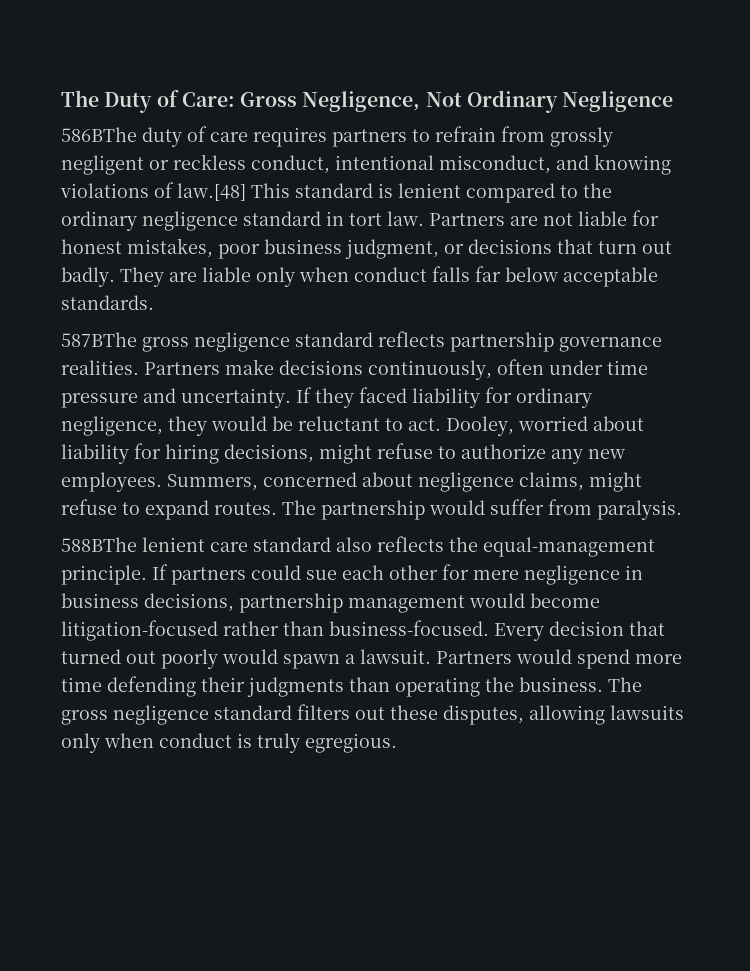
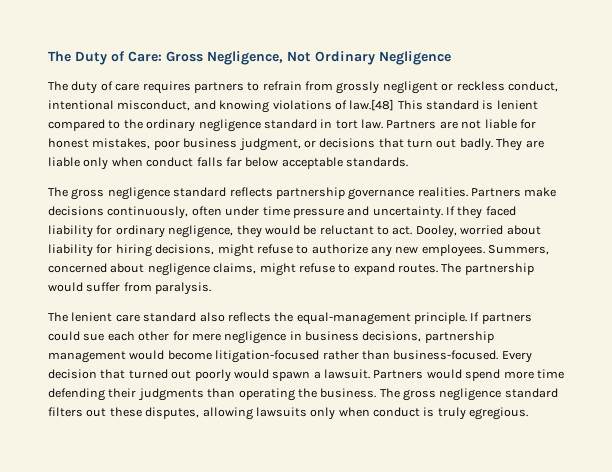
- 586BThe duty of care requires partners to refrain from grossly negligent or reckless conduct, intentional misconduct, and knowing violations of law.[48] This standard is lenient compared to the ordinary negligence standard in tort law.
+ The duty of care requires partners to refrain from grossly negligent or reckless conduct, intentional misconduct, and knowing violations of law.[48] This standard is lenient compared to the ordinary negligence standard in tort law.
- 587BThe gross negligence standard reflects partnership governance realities.
+ The gross negligence standard reflects partnership governance realities.
- 588BThe lenient care standard also reflects the equal-management principle.
+ The lenient care standard also reflects the equal-management principle.

